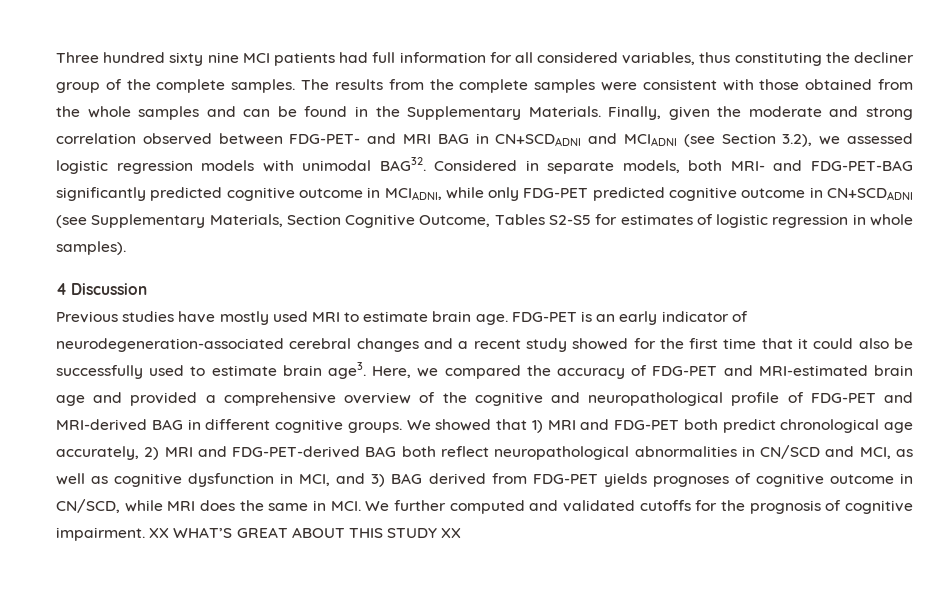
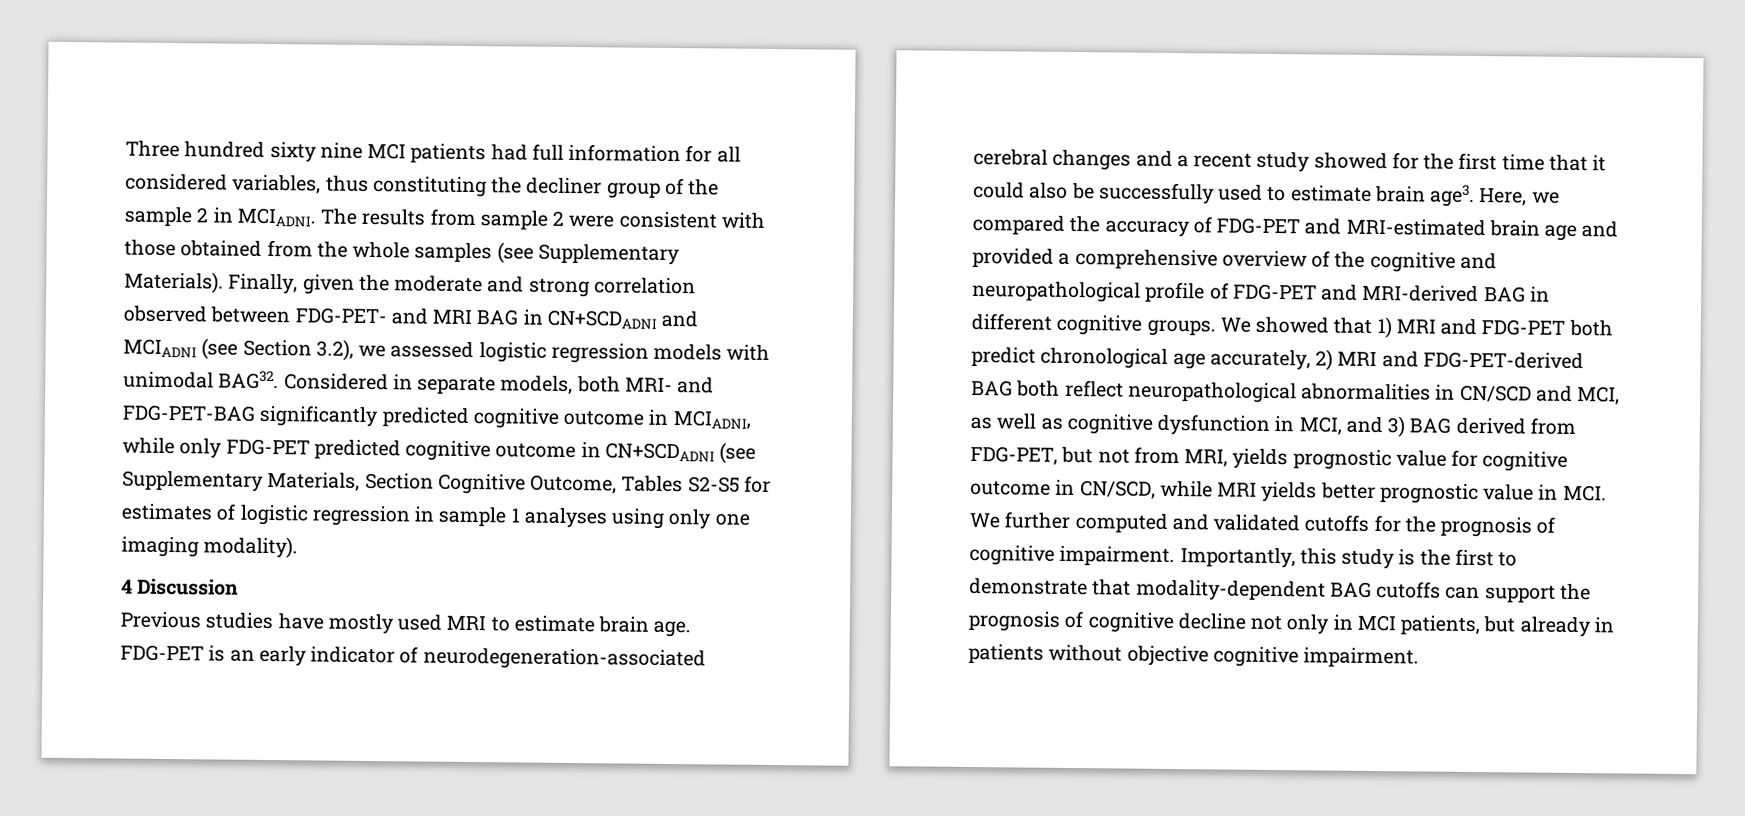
- Three hundred sixty nine MCI patients had full information for all considered variables, thus constituting the decliner group of the complete samples. The results from the complete samples were consistent with those obtained from the whole samples and can be found in the Supplementary Materials.
+ Three hundred sixty nine MCI patients had full information for all considered variables, thus constituting the decliner group of the sample 2 in MCIADNI. The results from sample 2 were consistent with those obtained from the whole samples (see Supplementary Materials).
- Considered in separate models, both MRI- and FDG-PET-BAG significantly predicted cognitive outcome in MCIADNI, while only FDG-PET predicted cognitive outcome in CN+SCDADNI (see Supplementary Materials, Section Cognitive Outcome, Tables S2-S5 for estimates of logistic regression in whole samples).
+ Considered in separate models, both MRI- and FDG-PET-BAG significantly predicted cognitive outcome in MCIADNI, while only FDG-PET predicted cognitive outcome in CN+SCDADNI (see Supplementary Materials, Section Cognitive Outcome, Tables S2-S5 for estimates of logistic regression in sample 1 analyses using only one imaging modality).
- We showed that 1) MRI and FDG-PET both predict chronological age accurately, 2) MRI and FDG-PET-derived BAG both reflect neuropathological abnormalities in CN/SCD and MCI, as well as cognitive dysfunction in MCI, and 3) BAG derived from FDG-PET yields prognoses of cognitive outcome in CN/SCD, while MRI does the same in MCI. We further computed and validated cutoffs for the prognosis of cognitive impairment.
+ We showed that 1) MRI and FDG-PET both predict chronological age accurately, 2) MRI and FDG-PET-derived BAG both reflect neuropathological abnormalities in CN/SCD and MCI, as well as cognitive dysfunction in MCI, and 3) BAG derived from FDG-PET, but not from MRI, yields prognostic value for cognitive outcome in CN/SCD, while MRI yields better prognostic value in MCI. We further computed and validated cutoffs for the prognosis of cognitive impairment.
- XX WHAT’S GREAT ABOUT THIS STUDY XX
+ Importantly, this study is the first to demonstrate that modality-dependent BAG cutoffs can support the prognosis of cognitive decline not only in MCI patients, but already in patients without objective cognitive impairment.

